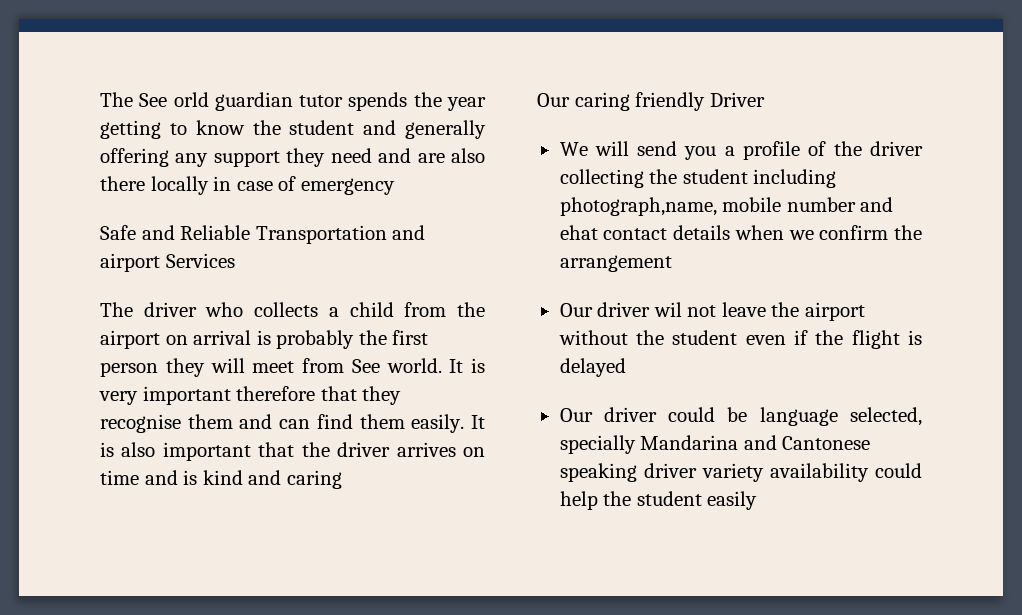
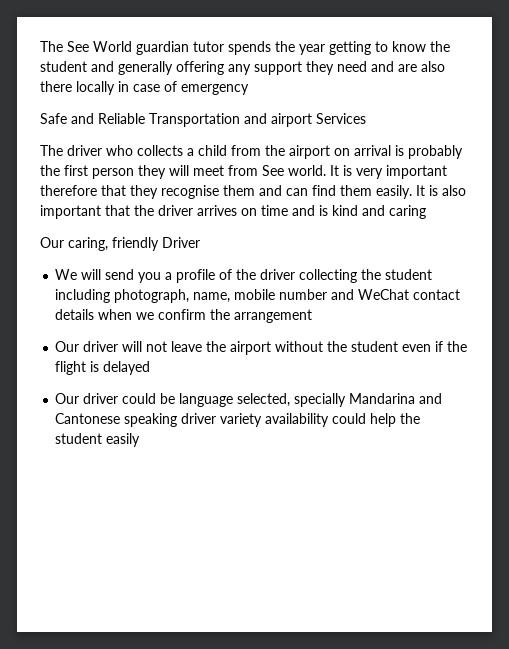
- The See orld guardian tutor spends the year getting to know the student and generally offering any support they need and are also there locally in case of emergency
+ The See World guardian tutor spends the year getting to know the student and generally offering any support they need and are also there locally in case of emergency
- Our caring friendly Driver
+ Our caring, friendly Driver
- We will send you a profile of the driver collecting the student including photograph,name, mobile number and ehat contact details when we confirm the arrangement
+ We will send you a profile of the driver collecting the student including photograph, name, mobile number and WeChat contact details when we confirm the arrangement
- Our driver wil not leave the airport without the student even if the flight is delayed
+ Our driver will not leave the airport without the student even if the flight is delayed

